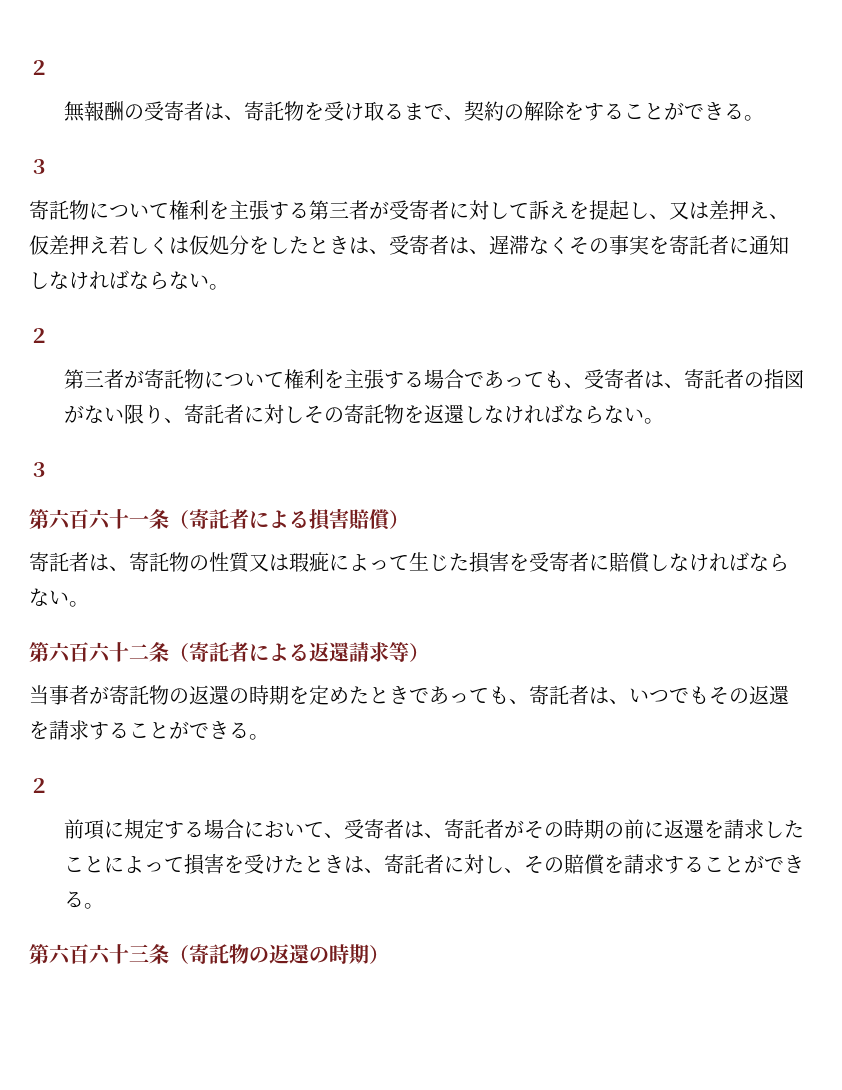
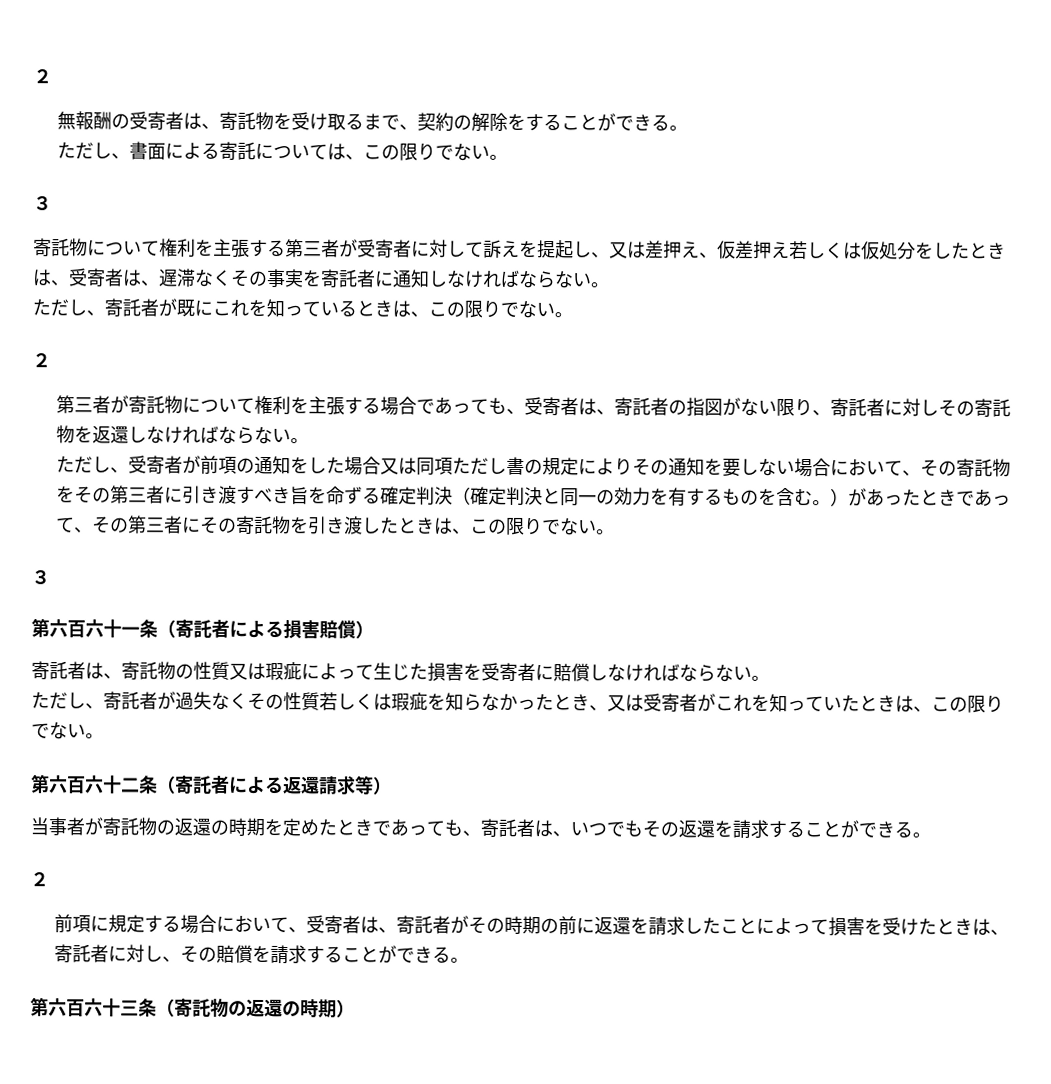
+ ただし、書面による寄託については、この限りでない。
+ ただし、寄託者が既にこれを知っているときは、この限りでない。
+ ただし、受寄者が前項の通知をした場合又は同項ただし書の規定によりその通知を要しない場合において、その寄託物をその第三者に引き渡すべき旨を命ずる確定判決（確定判決と同一の効力を有するものを含む。）があったときであって、その第三者にその寄託物を引き渡したときは、この限りでない。
+ ただし、寄託者が過失なくその性質若しくは瑕疵を知らなかったとき、又は受寄者がこれを知っていたときは、この限りでない。

